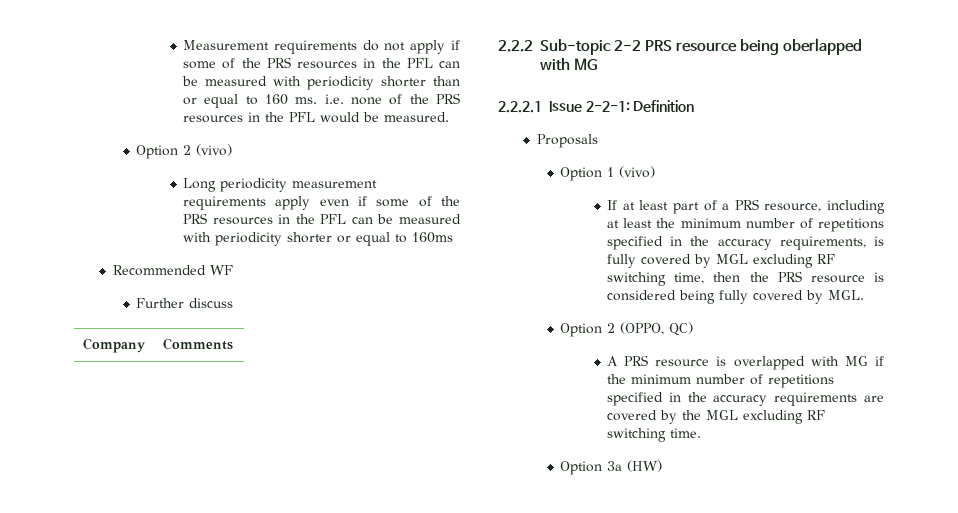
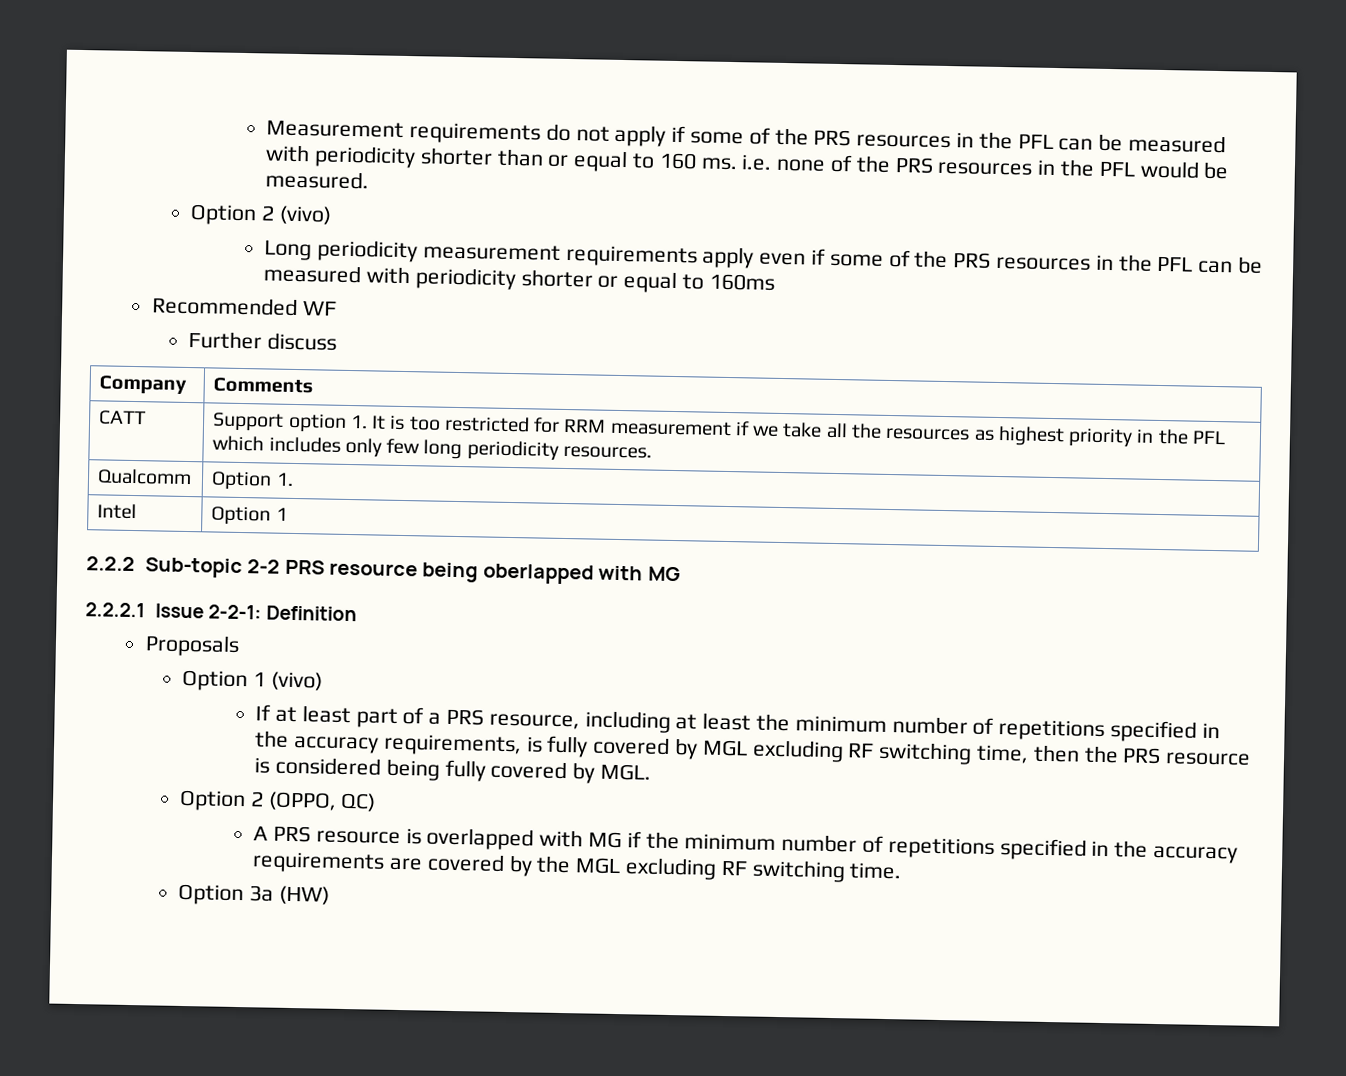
+ CATT | Support option 1. It is too restricted for RRM measurement if we take all the resources as highest priority in the PFL which includes only few long periodicity resources.
+ Qualcomm | Option 1.
+ Intel | Option 1

